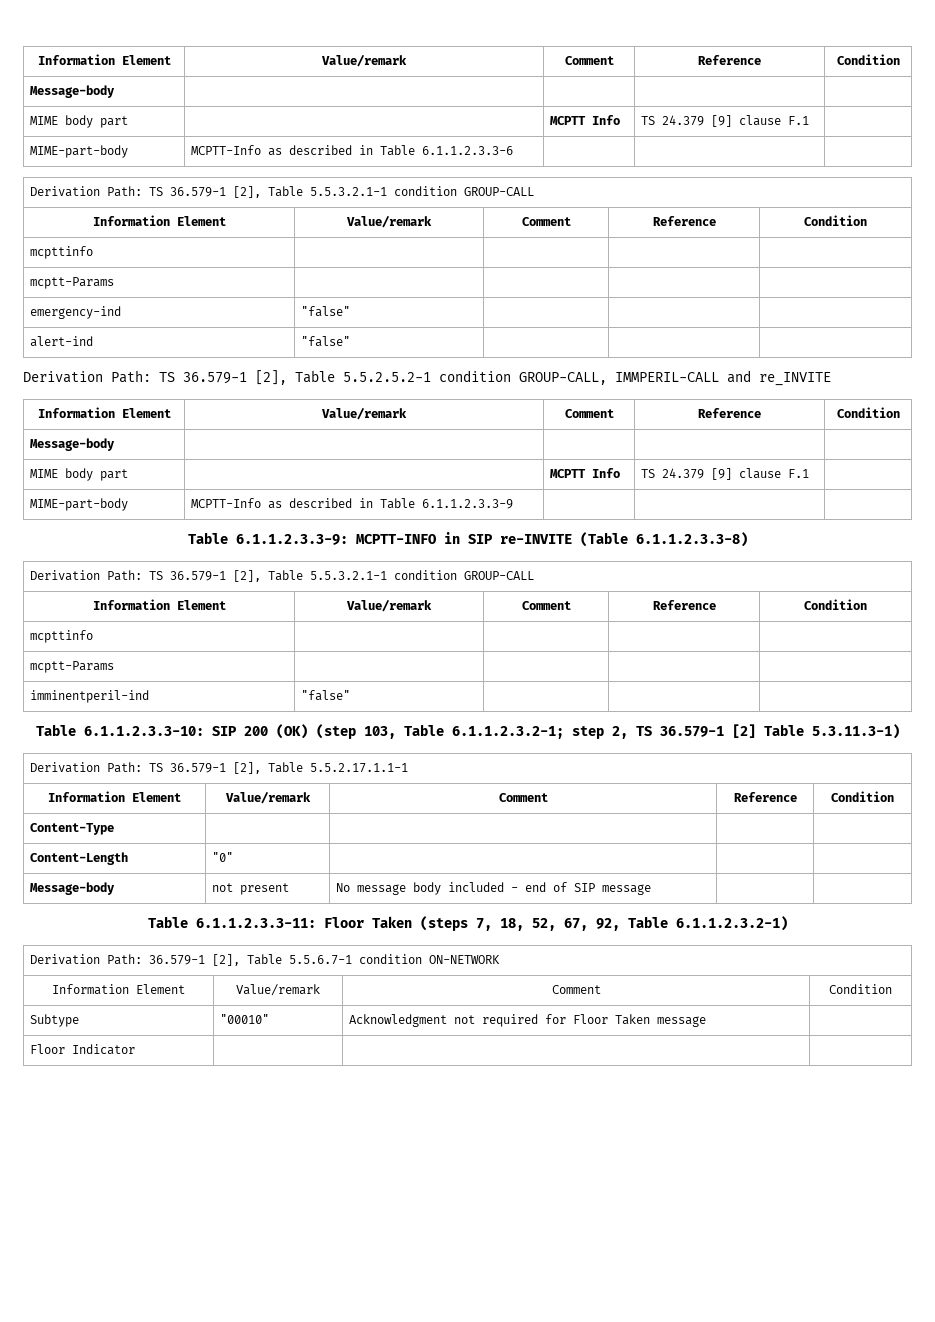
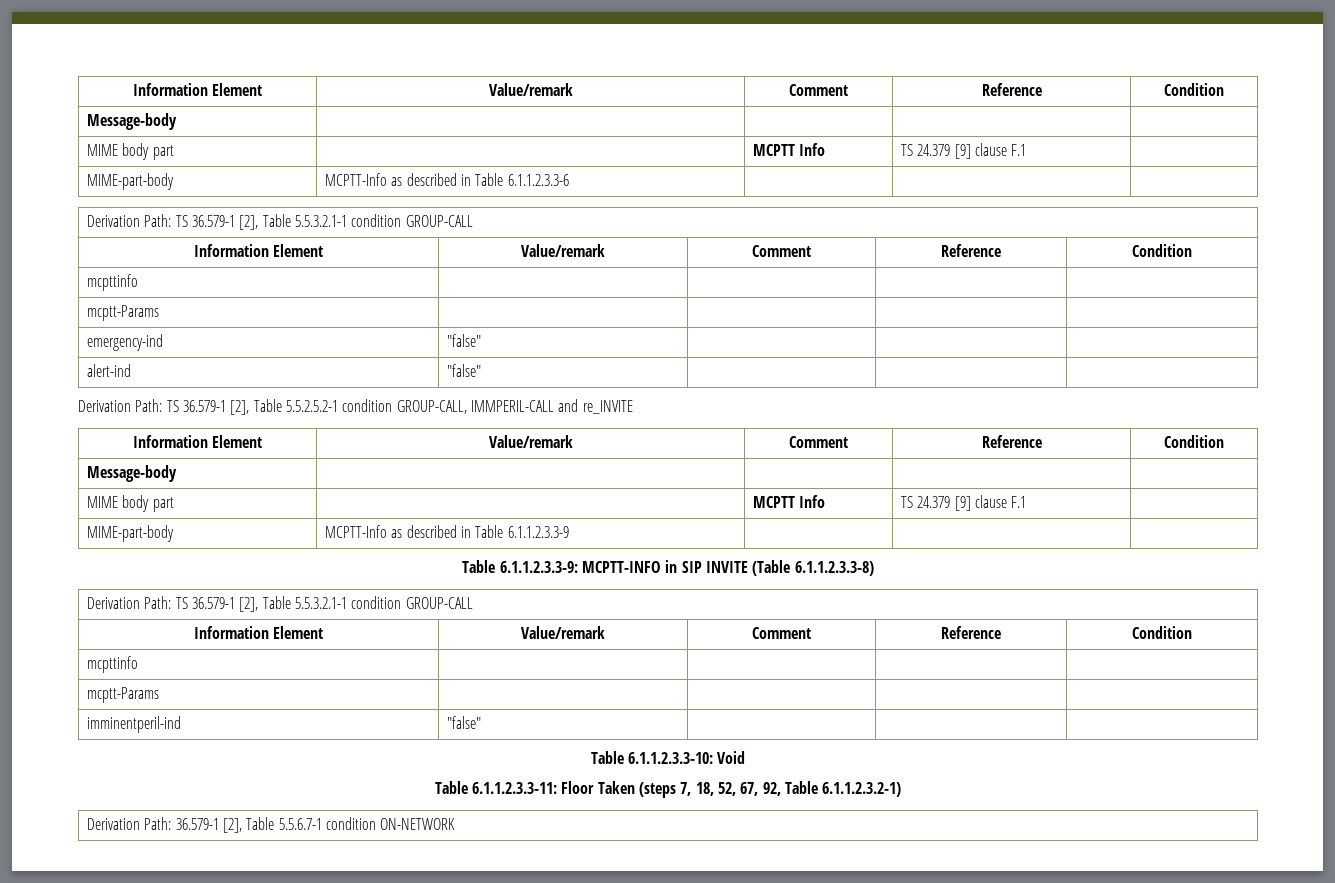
- Table 6.1.1.2.3.3-9: MCPTT-INFO in SIP re-INVITE (Table 6.1.1.2.3.3-8)
+ Table 6.1.1.2.3.3-9: MCPTT-INFO in SIP INVITE (Table 6.1.1.2.3.3-8)
- Table 6.1.1.2.3.3-10: SIP 200 (OK) (step 103, Table 6.1.1.2.3.2-1; step 2, TS 36.579-1 [2] Table 5.3.11.3-1)
- Derivation Path: TS 36.579-1 [2], Table 5.5.2.17.1.1-1
- Information Element | Value/remark | Comment | Reference | Condition
- Content-Type | | | |
- Content-Length | "0" | | |
- Message-body | not present | No message body included - end of SIP message | |
+ Table 6.1.1.2.3.3-10: Void
- Information Element | Value/remark | Comment | Condition
- Subtype | "00010" | Acknowledgment not required for Floor Taken message |
- Floor Indicator | | |

